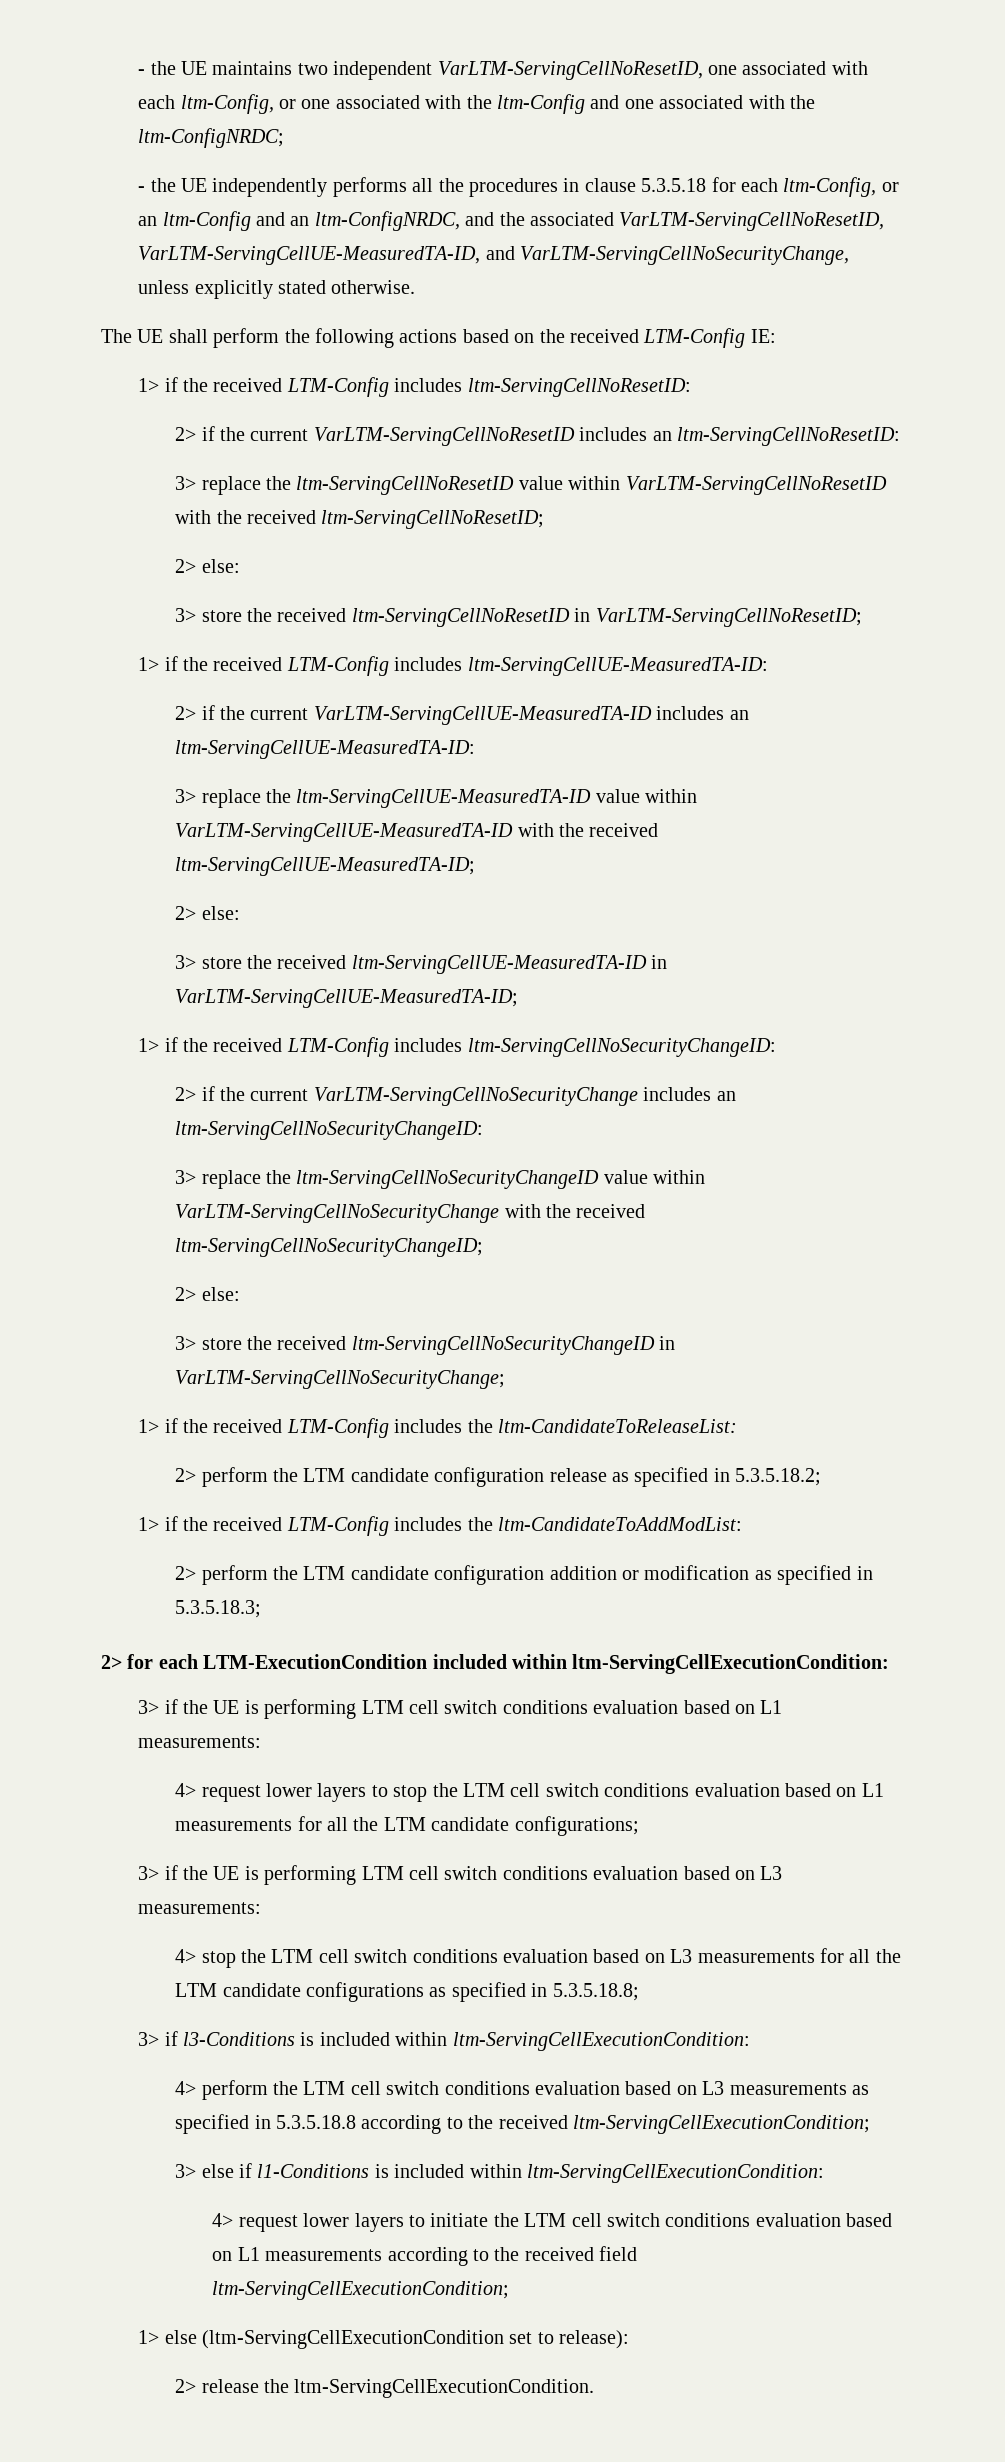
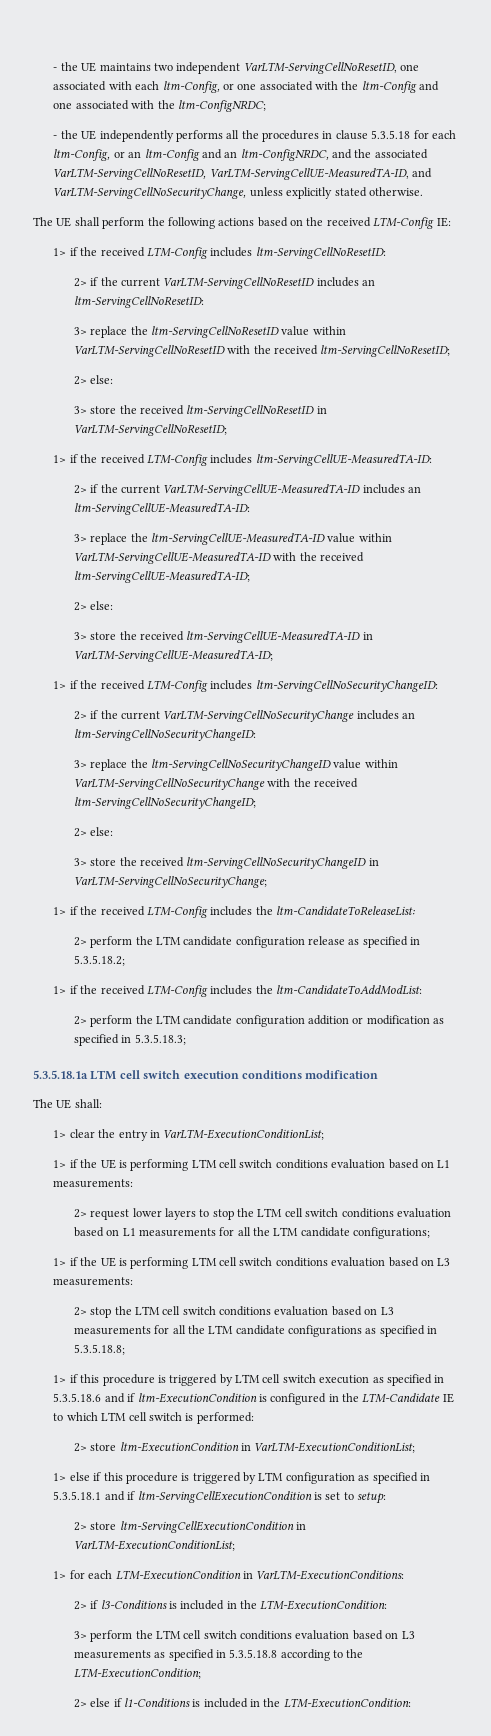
- 2> for each LTM-ExecutionCondition included within ltm-ServingCellExecutionCondition:
- 3> if the UE is performing LTM cell switch conditions evaluation based on L1 measurements:
+ 5.3.5.18.1a LTM cell switch execution conditions modification
+ The UE shall:
+ 1> clear the entry in VarLTM-ExecutionConditionList;
+ 1> if the UE is performing LTM cell switch conditions evaluation based on L1 measurements:
- 4> request lower layers to stop the LTM cell switch conditions evaluation based on L1 measurements for all the LTM candidate configurations;
+ 2> request lower layers to stop the LTM cell switch conditions evaluation based on L1 measurements for all the LTM candidate configurations;
- 3> if the UE is performing LTM cell switch conditions evaluation based on L3 measurements:
+ 1> if the UE is performing LTM cell switch conditions evaluation based on L3 measurements:
- 4> stop the LTM cell switch conditions evaluation based on L3 measurements for all the LTM candidate configurations as specified in 5.3.5.18.8;
+ 2> stop the LTM cell switch conditions evaluation based on L3 measurements for all the LTM candidate configurations as specified in 5.3.5.18.8;
- 3> if l3-Conditions is included within ltm-ServingCellExecutionCondition:
- 4> perform the LTM cell switch conditions evaluation based on L3 measurements as specified in 5.3.5.18.8 according to the received ltm-ServingCellExecutionCondition;
- 3> else if l1-Conditions is included within ltm-ServingCellExecutionCondition:
- 4> request lower layers to initiate the LTM cell switch conditions evaluation based on L1 measurements according to the received field ltm-ServingCellExecutionCondition;
- 1> else (ltm-ServingCellExecutionCondition set to release):
- 2> release the ltm-ServingCellExecutionCondition.
+ 1> if this procedure is triggered by LTM cell switch execution as specified in 5.3.5.18.6 and if ltm-ExecutionCondition is configured in the LTM-Candidate IE to which LTM cell switch is performed:
+ 2> store ltm-ExecutionCondition in VarLTM-ExecutionConditionList;
+ 1> else if this procedure is triggered by LTM configuration as specified in 5.3.5.18.1 and if ltm-ServingCellExecutionCondition is set to setup:
+ 2> store ltm-ServingCellExecutionCondition in VarLTM-ExecutionConditionList;
+ 1> for each LTM-ExecutionCondition in VarLTM-ExecutionConditions:
+ 2> if l3-Conditions is included in the LTM-ExecutionCondition:
+ 3> perform the LTM cell switch conditions evaluation based on L3 measurements as specified in 5.3.5.18.8 according to the LTM-ExecutionCondition;
+ 2> else if l1-Conditions is included in the LTM-ExecutionCondition:

